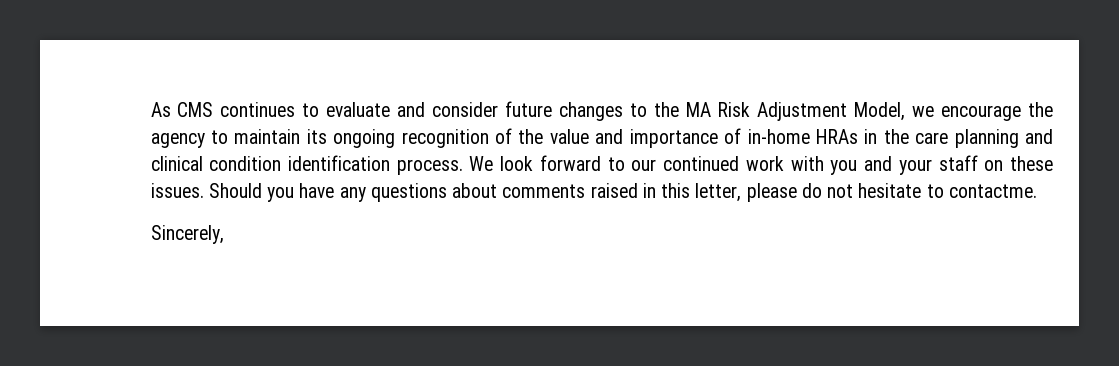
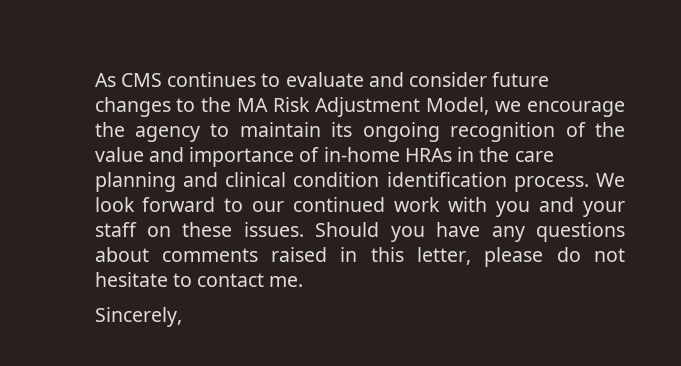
- Should you have any questions about comments raised in this letter, please do not hesitate to contactme.
+ Should you have any questions about comments raised in this letter, please do not hesitate to contact me.

